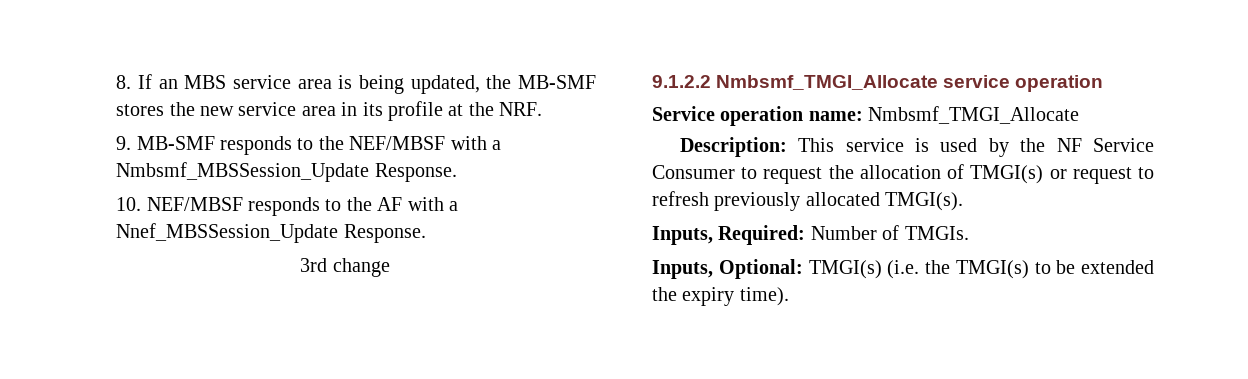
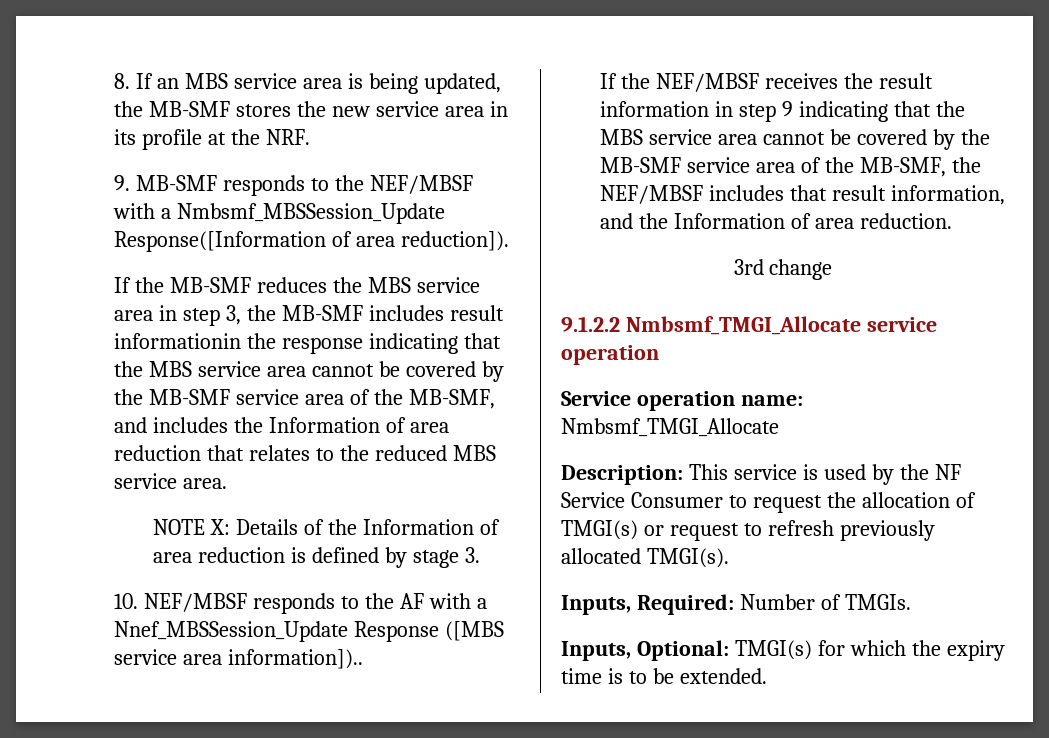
- 9. MB-SMF responds to the NEF/MBSF with a Nmbsmf_MBSSession_Update Response.
+ 9. MB-SMF responds to the NEF/MBSF with a Nmbsmf_MBSSession_Update Response([Information of area reduction]).
+ If the MB-SMF reduces the MBS service area in step 3, the MB-SMF includes result informationin the response indicating that the MBS service area cannot be covered by the MB-SMF service area of the MB-SMF, and includes the Information of area reduction that relates to the reduced MBS service area.
+ NOTE X: Details of the Information of area reduction is defined by stage 3.
- 10. NEF/MBSF responds to the AF with a Nnef_MBSSession_Update Response.
+ 10. NEF/MBSF responds to the AF with a Nnef_MBSSession_Update Response ([MBS service area information])..
+ If the NEF/MBSF receives the result information in step 9 indicating that the MBS service area cannot be covered by the MB-SMF service area of the MB-SMF, the NEF/MBSF includes that result information, and the Information of area reduction.
- Inputs, Optional: TMGI(s) (i.e. the TMGI(s) to be extended the expiry time).
+ Inputs, Optional: TMGI(s) for which the expiry time is to be extended.

